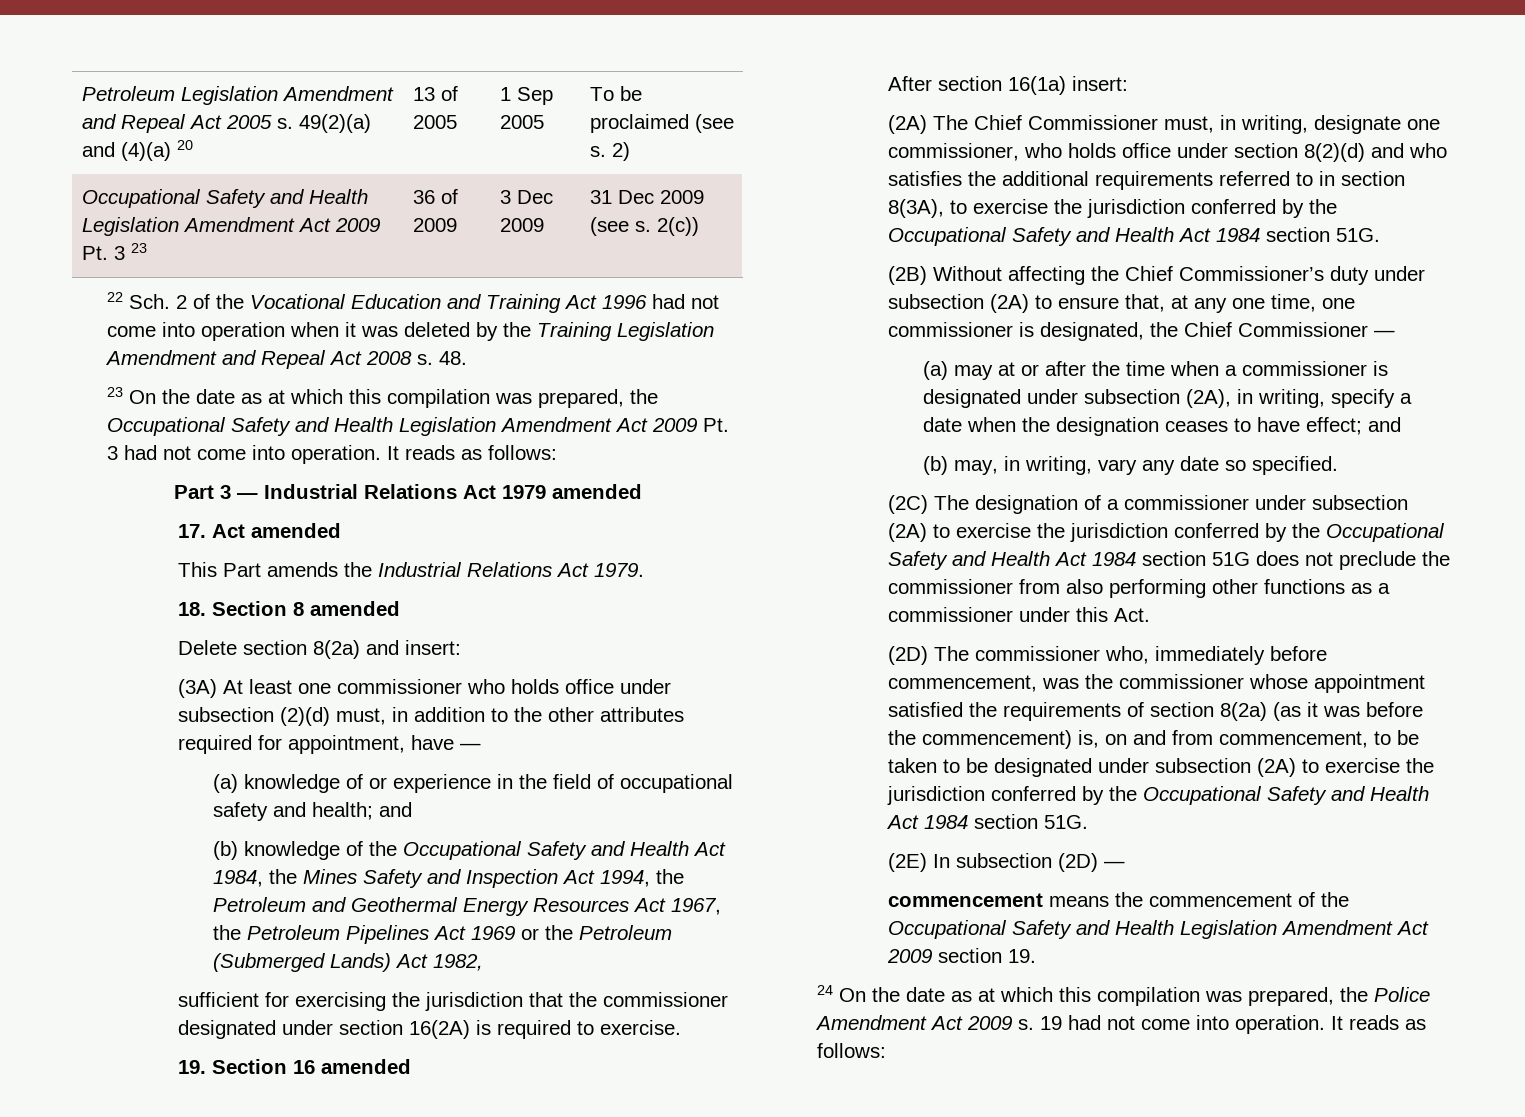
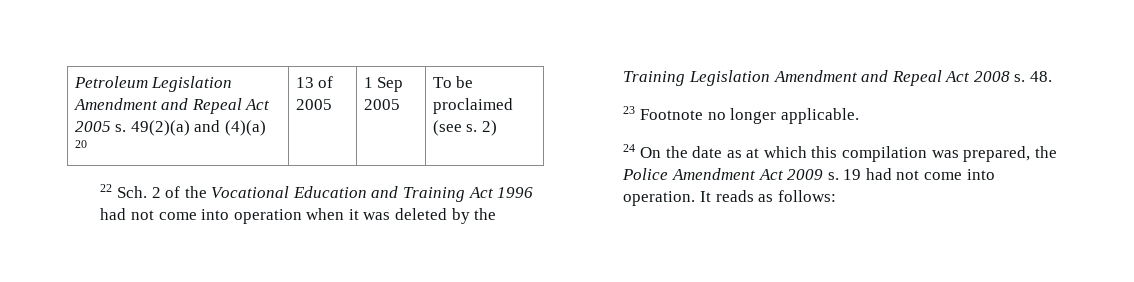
- Occupational Safety and Health Legislation Amendment Act 2009 Pt. 3 23 | 36 of 2009 | 3 Dec 2009 | 31 Dec 2009 (see s. 2(c))
- 23 On the date as at which this compilation was prepared, the Occupational Safety and Health Legislation Amendment Act 2009 Pt. 3 had not come into operation. It reads as follows:
- Part 3 — Industrial Relations Act 1979 amended
- 17. Act amended
- This Part amends the Industrial Relations Act 1979.
- 18. Section 8 amended
- Delete section 8(2a) and insert:
- (3A) At least one commissioner who holds office under subsection (2)(d) must, in addition to the other attributes required for appointment, have —
- (a) knowledge of or experience in the field of occupational safety and health; and
- (b) knowledge of the Occupational Safety and Health Act 1984, the Mines Safety and Inspection Act 1994, the Petroleum and Geothermal Energy Resources Act 1967, the Petroleum Pipelines Act 1969 or the Petroleum (Submerged Lands) Act 1982,
- sufficient for exercising the jurisdiction that the commissioner designated under section 16(2A) is required to exercise.
- 19. Section 16 amended
- After section 16(1a) insert:
- (2A) The Chief Commissioner must, in writing, designate one commissioner, who holds office under section 8(2)(d) and who satisfies the additional requirements referred to in section 8(3A), to exercise the jurisdiction conferred by the Occupational Safety and Health Act 1984 section 51G.
- (2B) Without affecting the Chief Commissioner’s duty under subsection (2A) to ensure that, at any one time, one commissioner is designated, the Chief Commissioner —
- (a) may at or after the time when a commissioner is designated under subsection (2A), in writing, specify a date when the designation ceases to have effect; and
- (b) may, in writing, vary any date so specified.
- (2C) The designation of a commissioner under subsection (2A) to exercise the jurisdiction conferred by the Occupational Safety and Health Act 1984 section 51G does not preclude the commissioner from also performing other functions as a commissioner under this Act.
- (2D) The commissioner who, immediately before commencement, was the commissioner whose appointment satisfied the requirements of section 8(2a) (as it was before the commencement) is, on and from commencement, to be taken to be designated under subsection (2A) to exercise the jurisdiction conferred by the Occupational Safety and Health Act 1984 section 51G.
- (2E) In subsection (2D) —
- commencement means the commencement of the Occupational Safety and Health Legislation Amendment Act 2009 section 19.
+ 23 Footnote no longer applicable.

